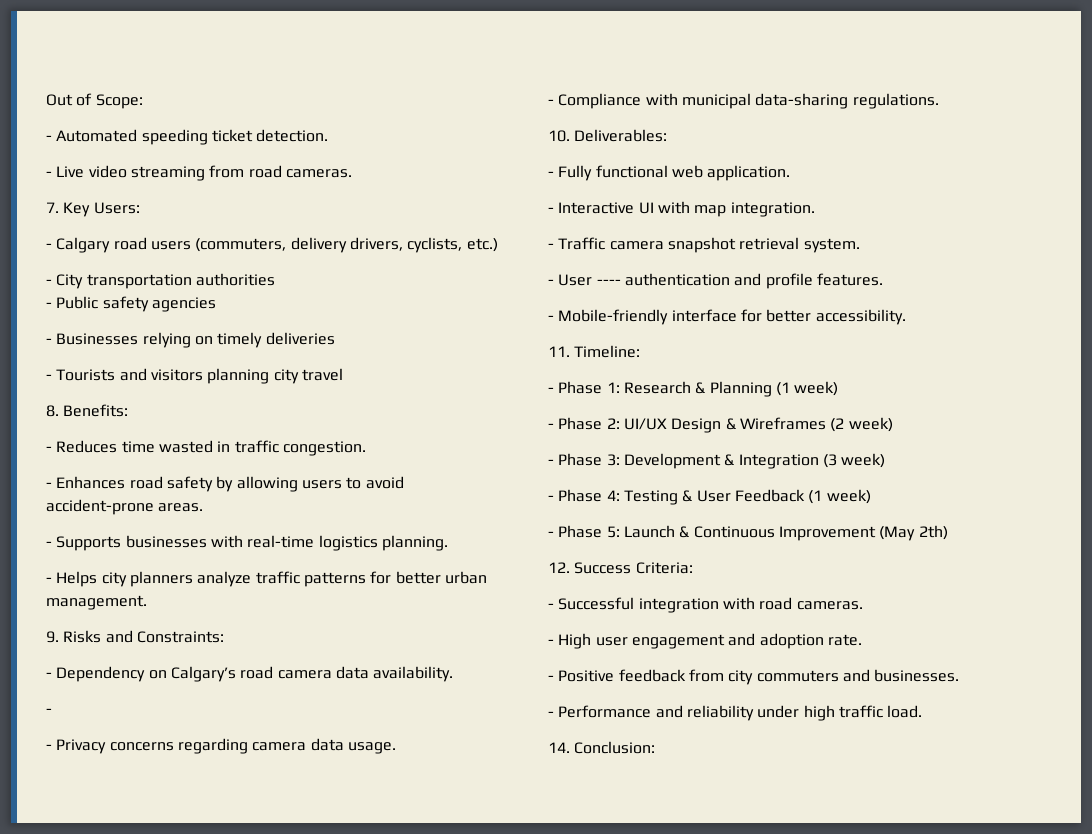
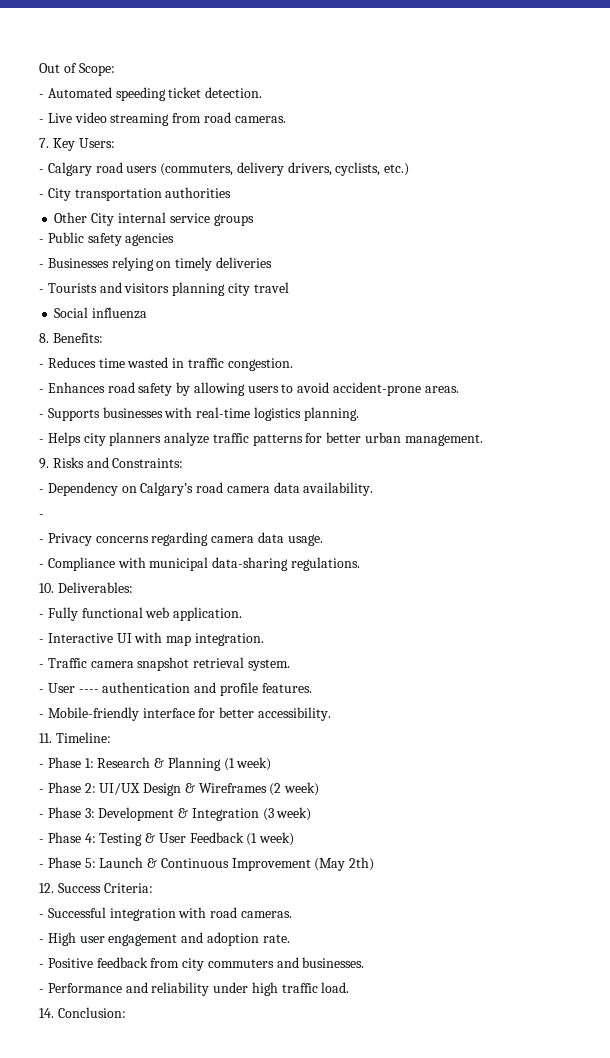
+ Other City internal service groups
+ Social influenza

